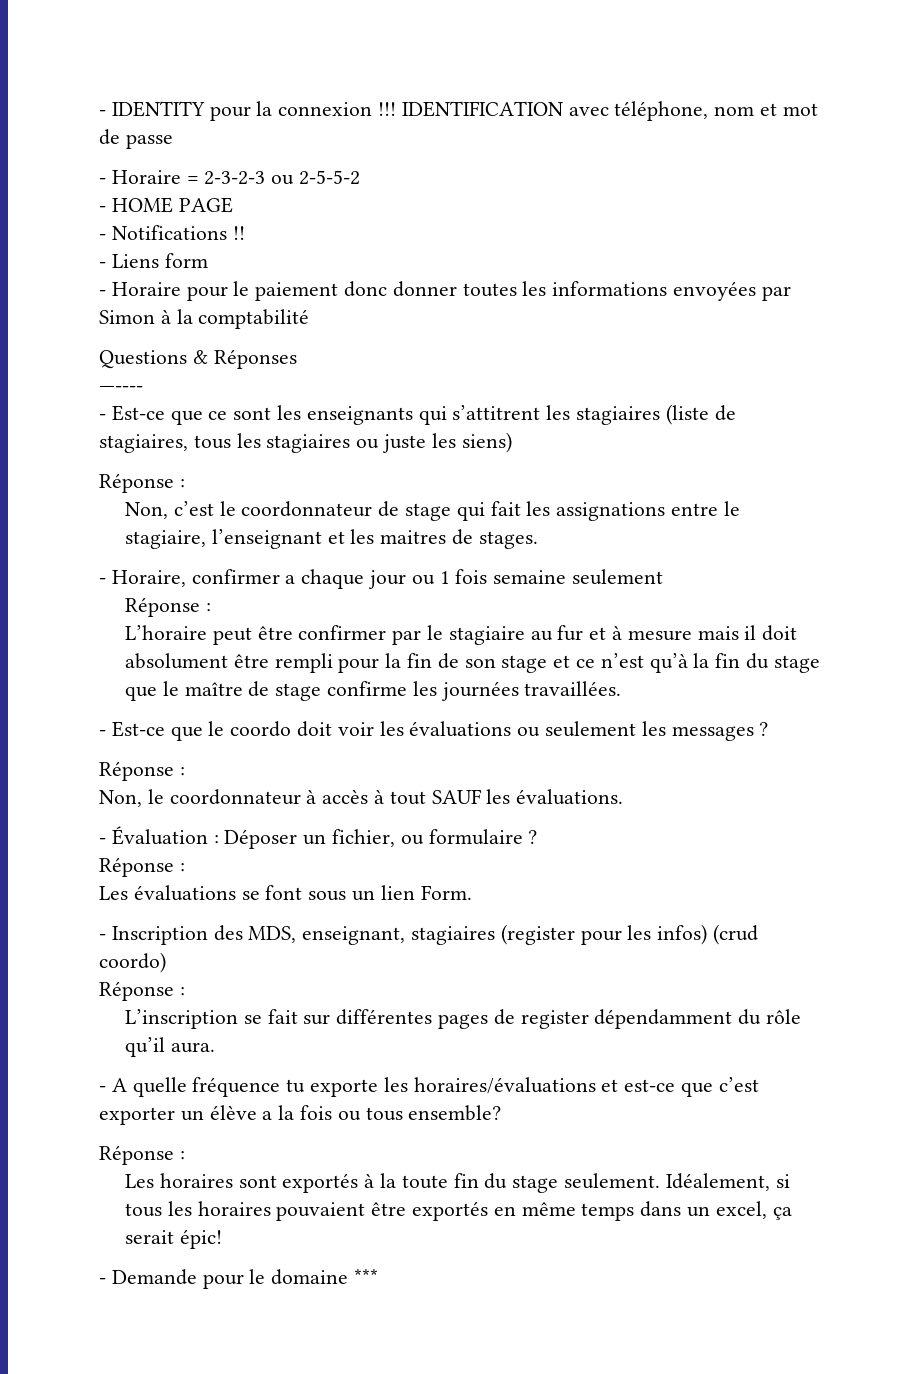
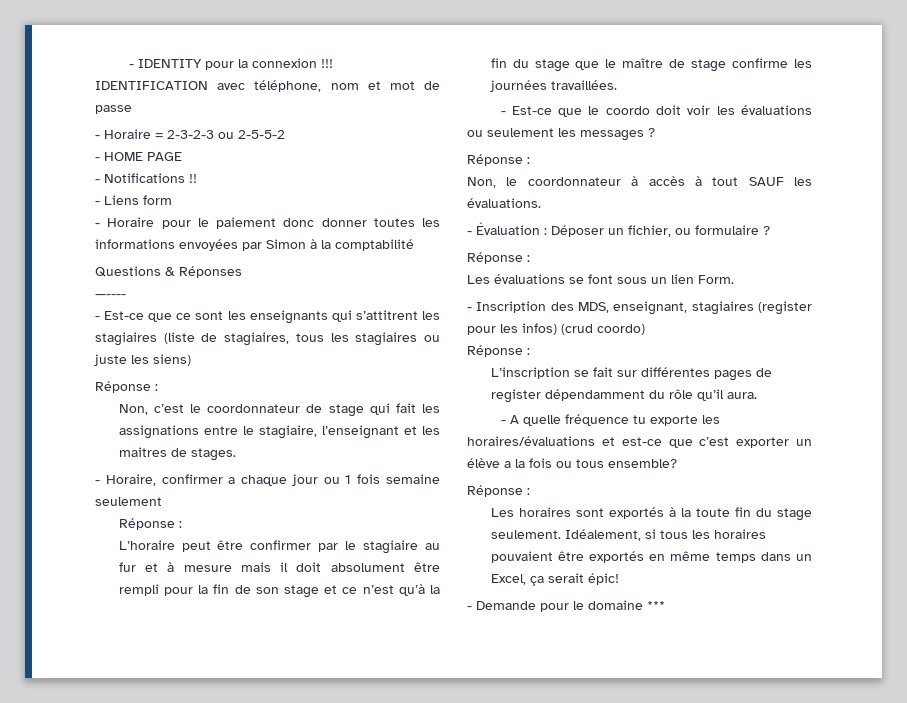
- Idéalement, si tous les horaires pouvaient être exportés en même temps dans un excel, ça serait épic!
+ Idéalement, si tous les horaires pouvaient être exportés en même temps dans un Excel, ça serait épic!

